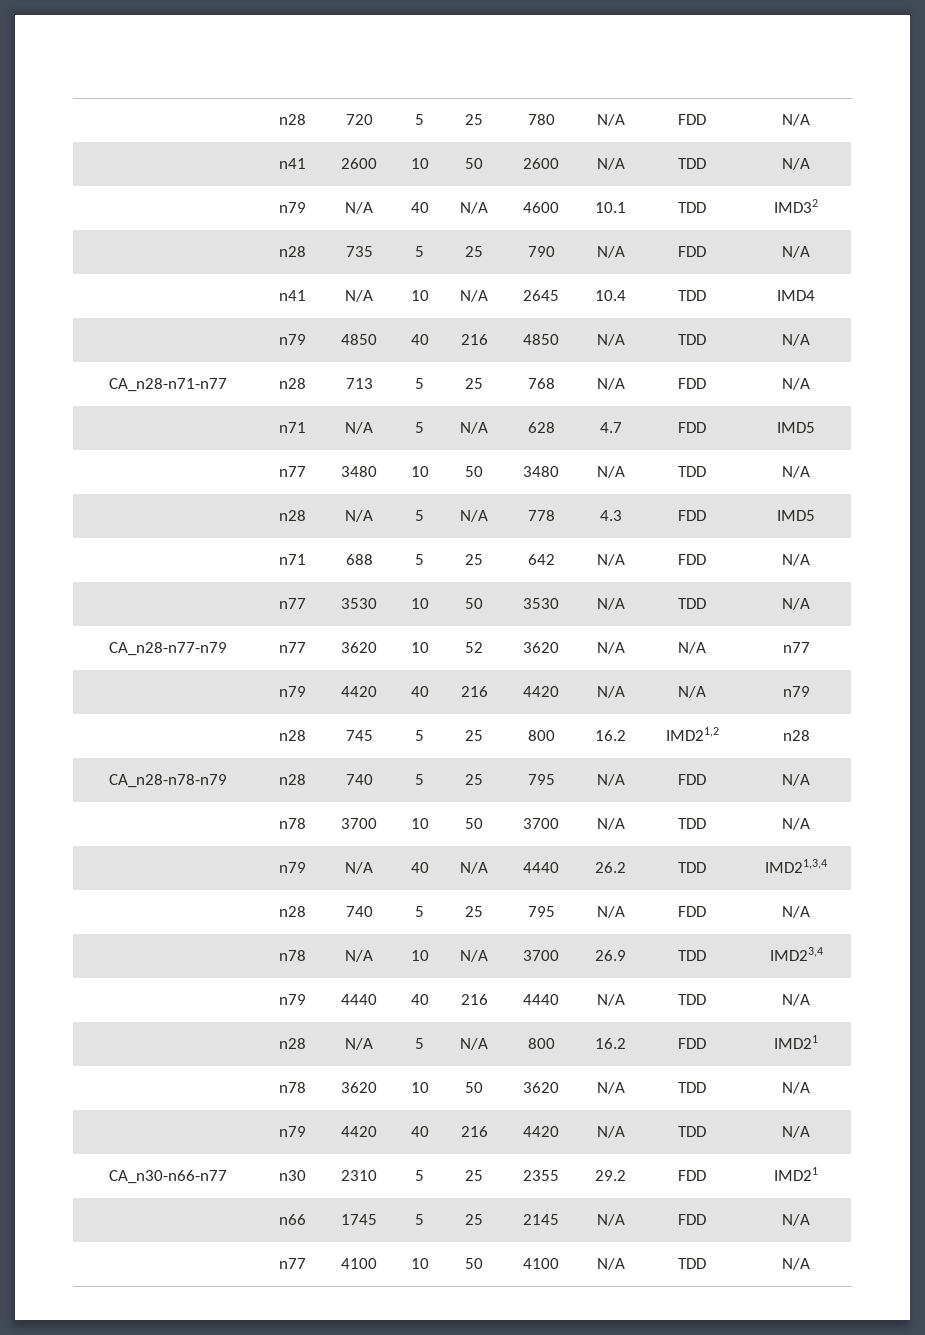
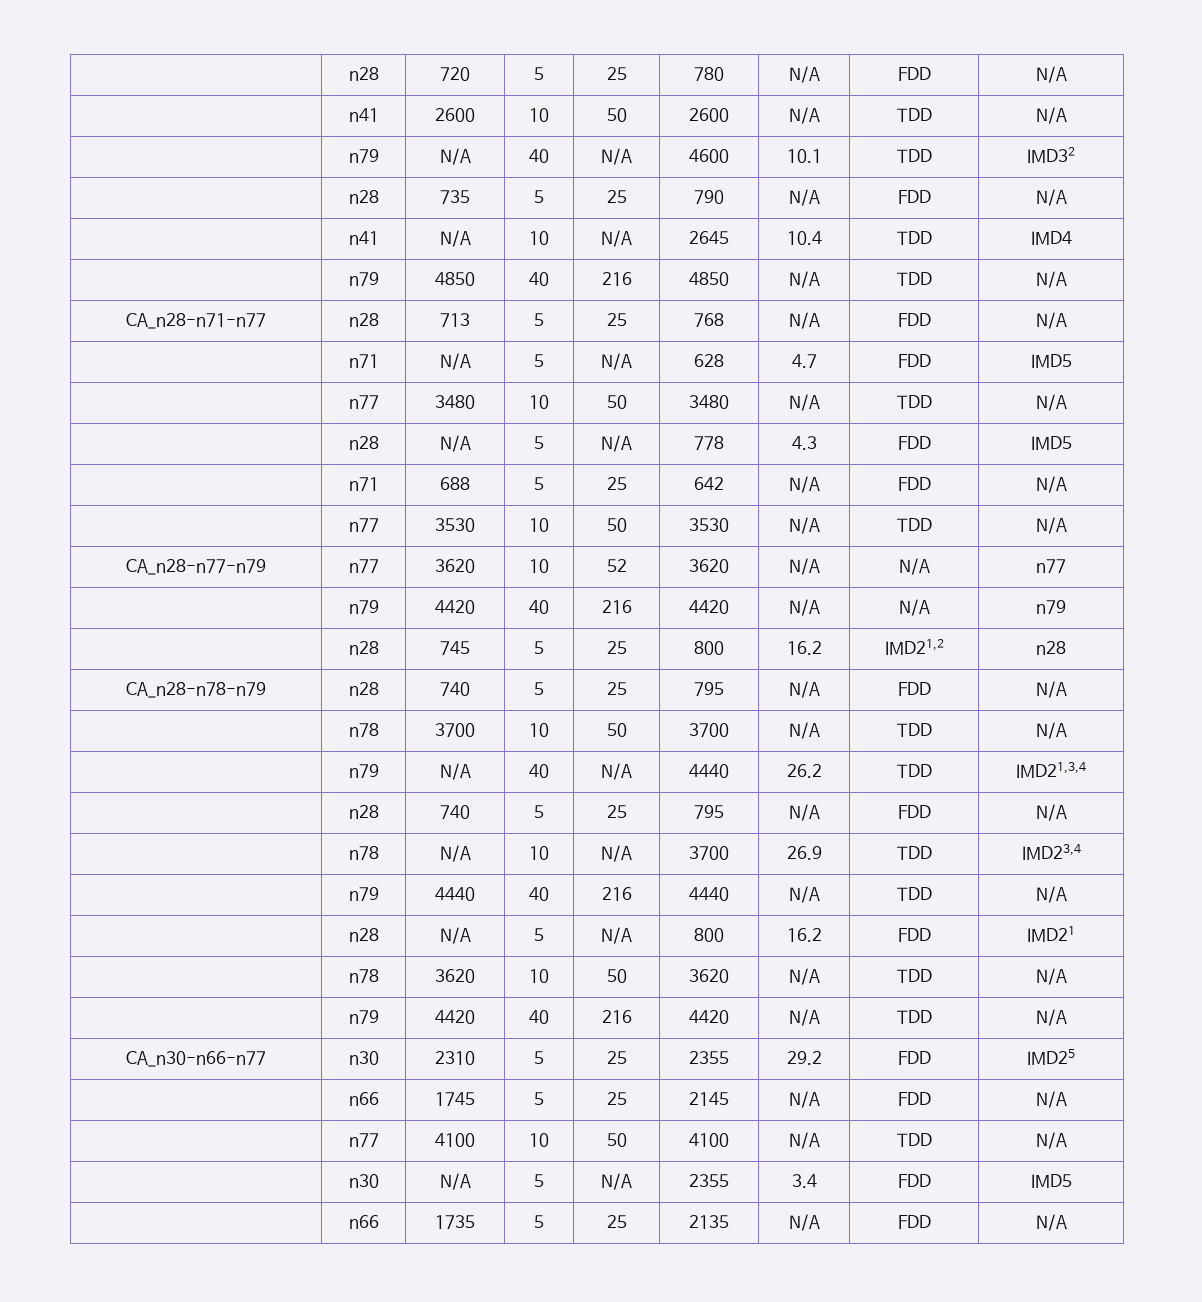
- CA_n30-n66-n77 | n30 | 2310 | 5 | 25 | 2355 | 29.2 | FDD | IMD21
+ CA_n30-n66-n77 | n30 | 2310 | 5 | 25 | 2355 | 29.2 | FDD | IMD25
+ | n30 | N/A | 5 | N/A | 2355 | 3.4 | FDD | IMD5
+ | n66 | 1735 | 5 | 25 | 2135 | N/A | FDD | N/A

